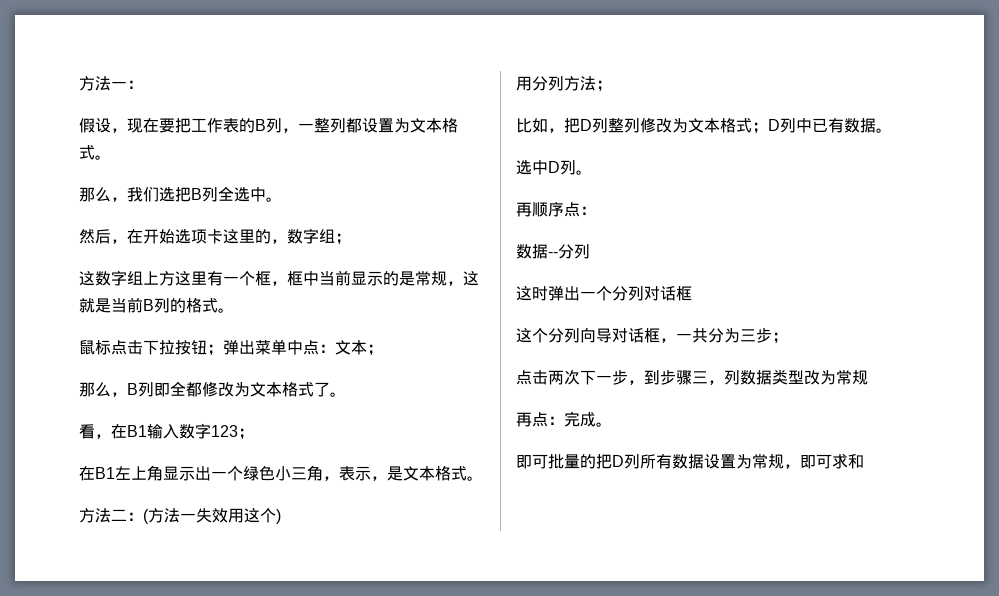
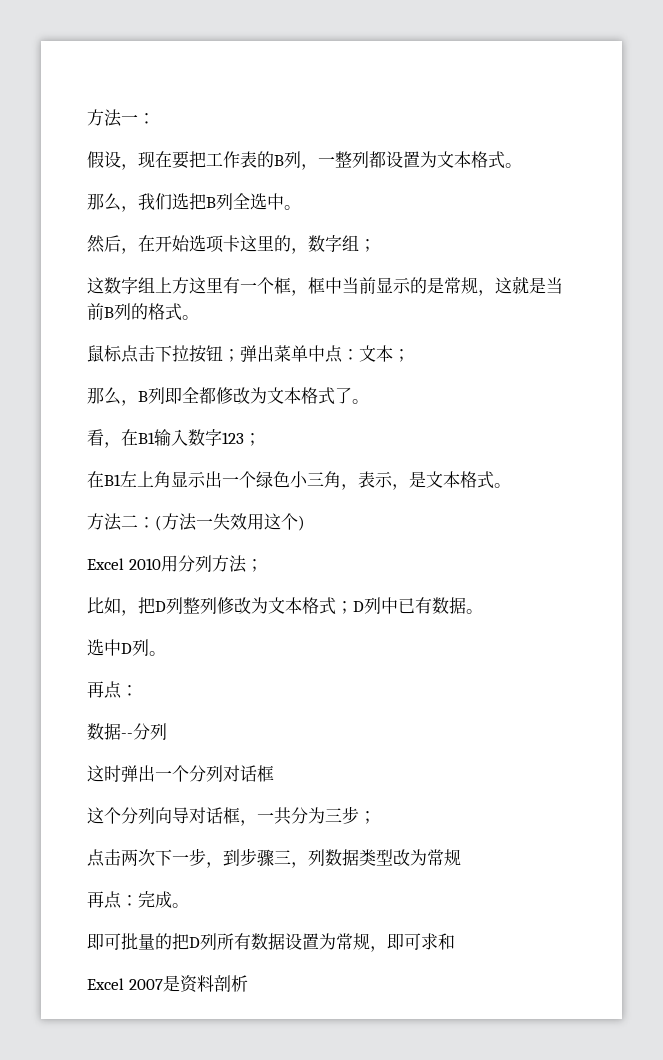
- 用分列方法；
+ Excel 2010用分列方法；
  选中D列。
- 再顺序点：
+ 再点：
+ Excel 2007是资料剖析

